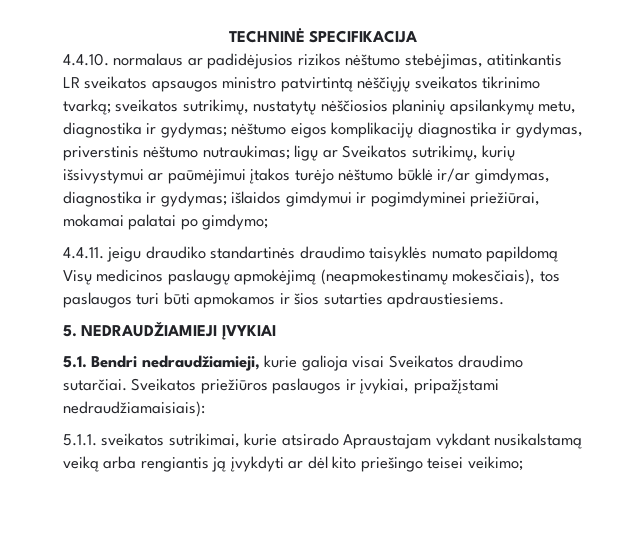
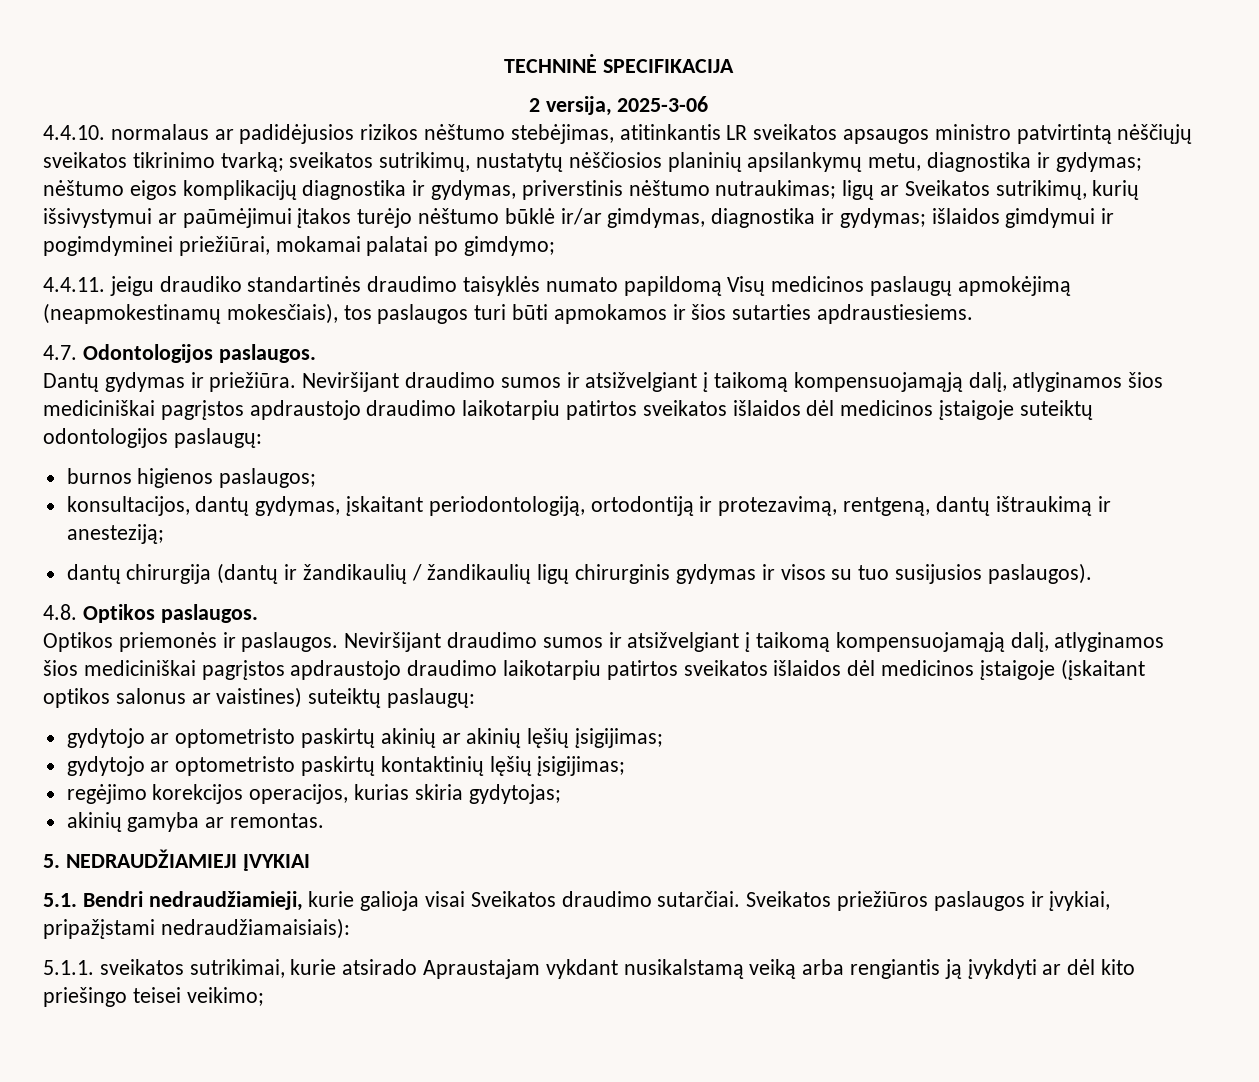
+ 2 versija, 2025-3-06
+ 4.7. Odontologijos paslaugos.
+ Dantų gydymas ir priežiūra. Neviršijant draudimo sumos ir atsižvelgiant į taikomą kompensuojamąją dalį, atlyginamos šios mediciniškai pagrįstos apdraustojo draudimo laikotarpiu patirtos sveikatos išlaidos dėl medicinos įstaigoje suteiktų odontologijos paslaugų:
+ burnos higienos paslaugos;
+ konsultacijos, dantų gydymas, įskaitant periodontologiją, ortodontiją ir protezavimą, rentgeną, dantų ištraukimą ir anesteziją;
+ dantų chirurgija (dantų ir žandikaulių / žandikaulių ligų chirurginis gydymas ir visos su tuo susijusios paslaugos).
+ 4.8. Optikos paslaugos.
+ Optikos priemonės ir paslaugos. Neviršijant draudimo sumos ir atsižvelgiant į taikomą kompensuojamąją dalį, atlyginamos šios mediciniškai pagrįstos apdraustojo draudimo laikotarpiu patirtos sveikatos išlaidos dėl medicinos įstaigoje (įskaitant optikos salonus ar vaistines) suteiktų paslaugų:
+ gydytojo ar optometristo paskirtų akinių ar akinių lęšių įsigijimas;
+ gydytojo ar optometristo paskirtų kontaktinių lęšių įsigijimas;
+ regėjimo korekcijos operacijos, kurias skiria gydytojas;
+ akinių gamyba ar remontas.

